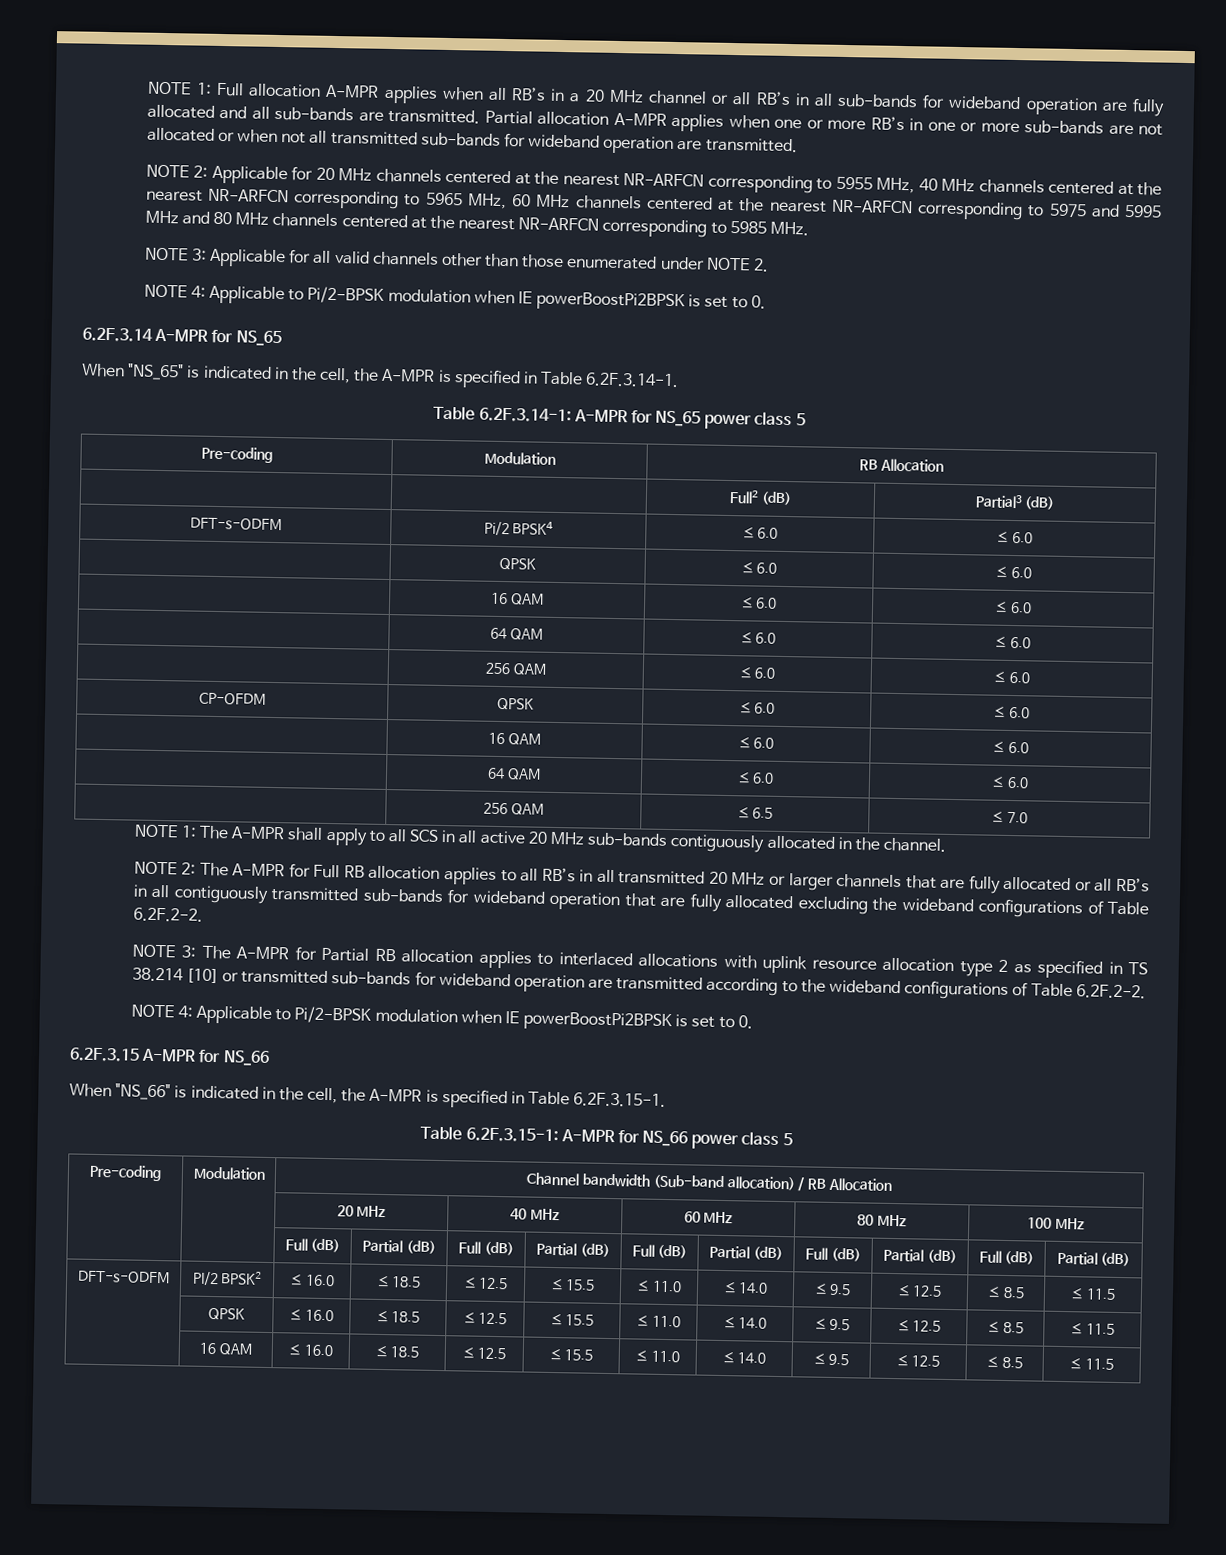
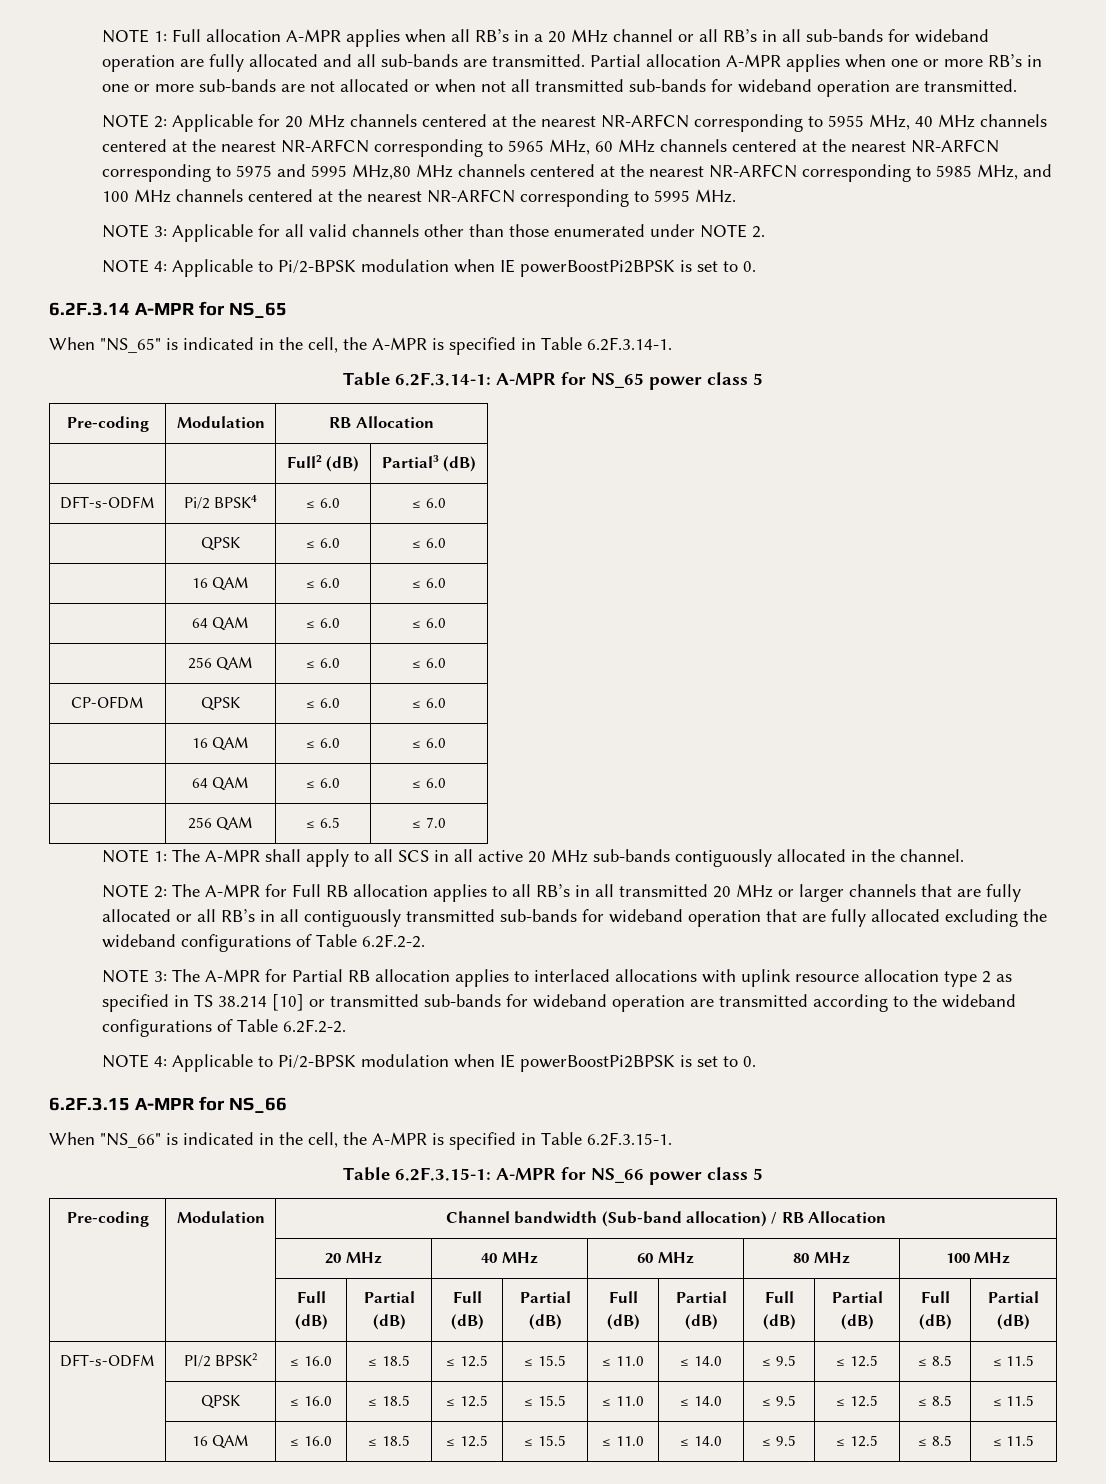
- NOTE 2: Applicable for 20 MHz channels centered at the nearest NR-ARFCN corresponding to 5955 MHz, 40 MHz channels centered at the nearest NR-ARFCN corresponding to 5965 MHz, 60 MHz channels centered at the nearest NR-ARFCN corresponding to 5975 and 5995 MHz and 80 MHz channels centered at the nearest NR-ARFCN corresponding to 5985 MHz.
+ NOTE 2: Applicable for 20 MHz channels centered at the nearest NR-ARFCN corresponding to 5955 MHz, 40 MHz channels centered at the nearest NR-ARFCN corresponding to 5965 MHz, 60 MHz channels centered at the nearest NR-ARFCN corresponding to 5975 and 5995 MHz,80 MHz channels centered at the nearest NR-ARFCN corresponding to 5985 MHz, and 100 MHz channels centered at the nearest NR-ARFCN corresponding to 5995 MHz.

